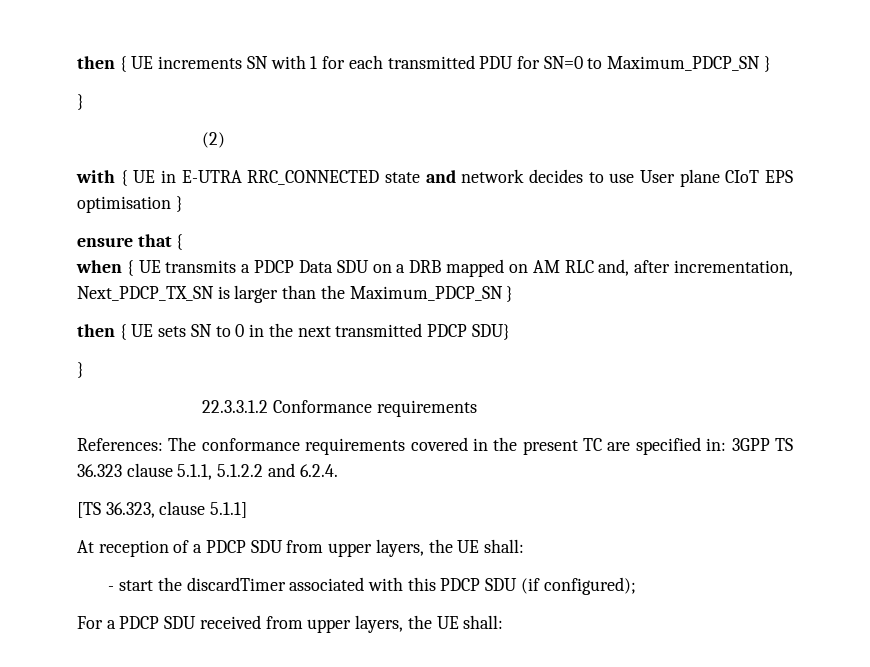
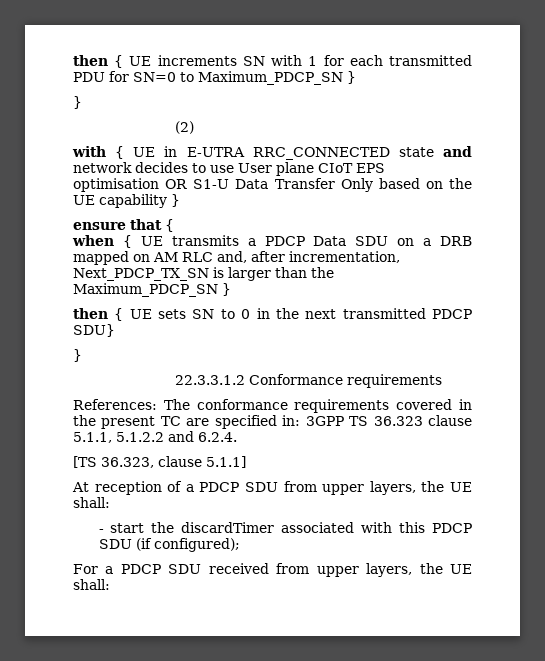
- with { UE in E-UTRA RRC_CONNECTED state and network decides to use User plane CIoT EPS optimisation }
+ with { UE in E-UTRA RRC_CONNECTED state and network decides to use User plane CIoT EPS optimisation OR S1-U Data Transfer Only based on the UE capability }

